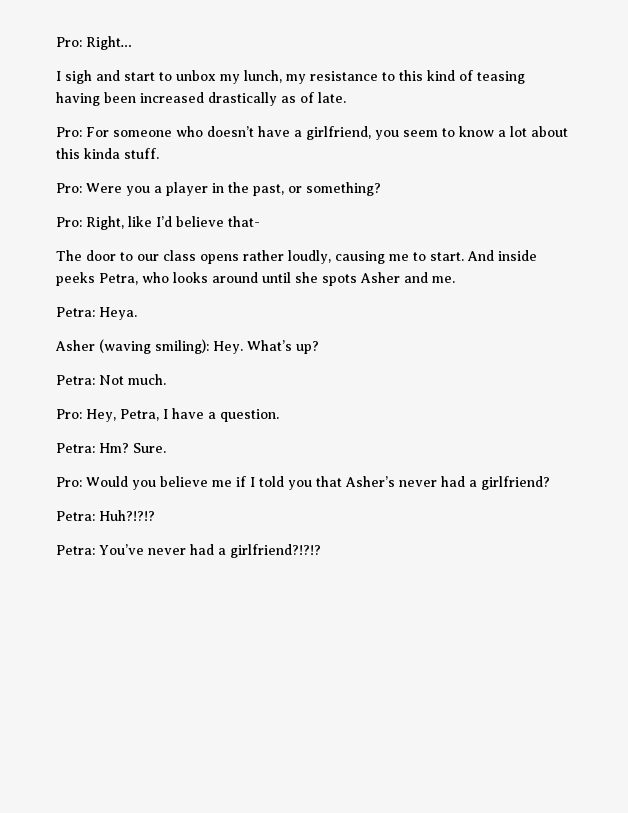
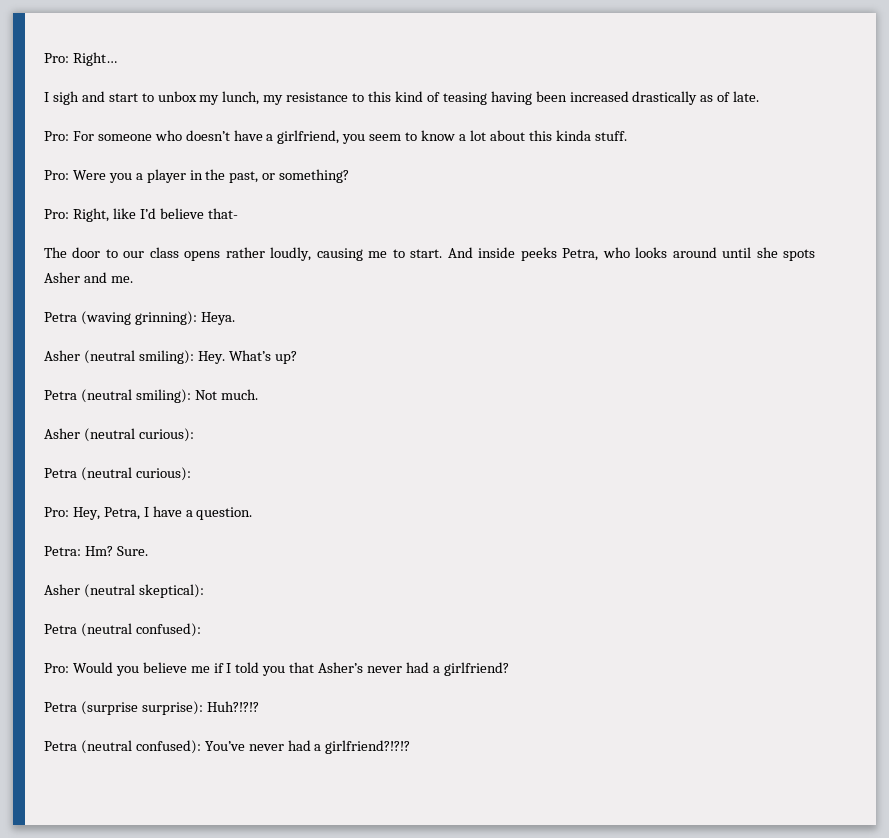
- Petra: Heya.
+ Petra (waving grinning): Heya.
- Asher (waving smiling): Hey. What’s up?
+ Asher (neutral smiling): Hey. What’s up?
- Petra: Not much.
+ Petra (neutral smiling): Not much.
+ Asher (neutral curious):
+ Petra (neutral curious):
+ Asher (neutral skeptical):
+ Petra (neutral confused):
- Petra: Huh?!?!?
- Petra: You’ve never had a girlfriend?!?!?
+ Petra (surprise surprise): Huh?!?!?
+ Petra (neutral confused): You’ve never had a girlfriend?!?!?

